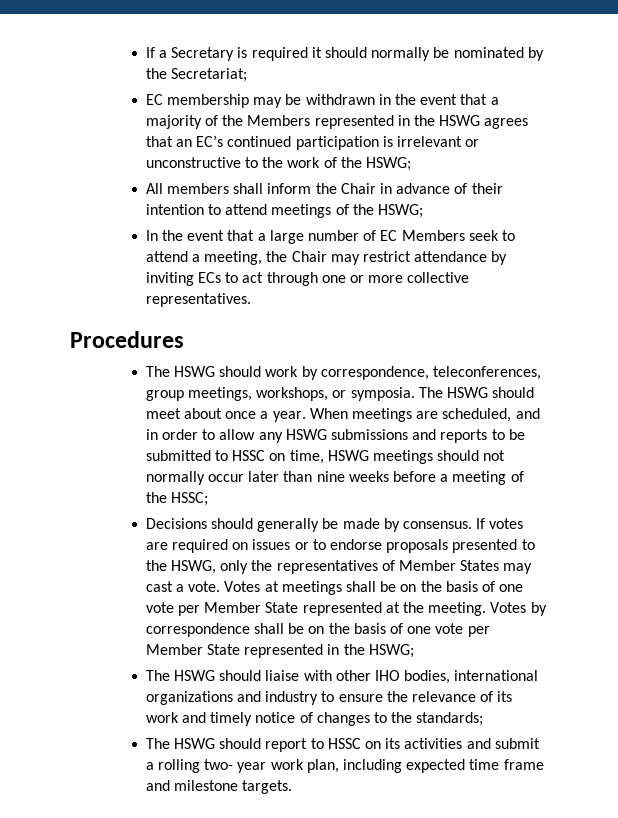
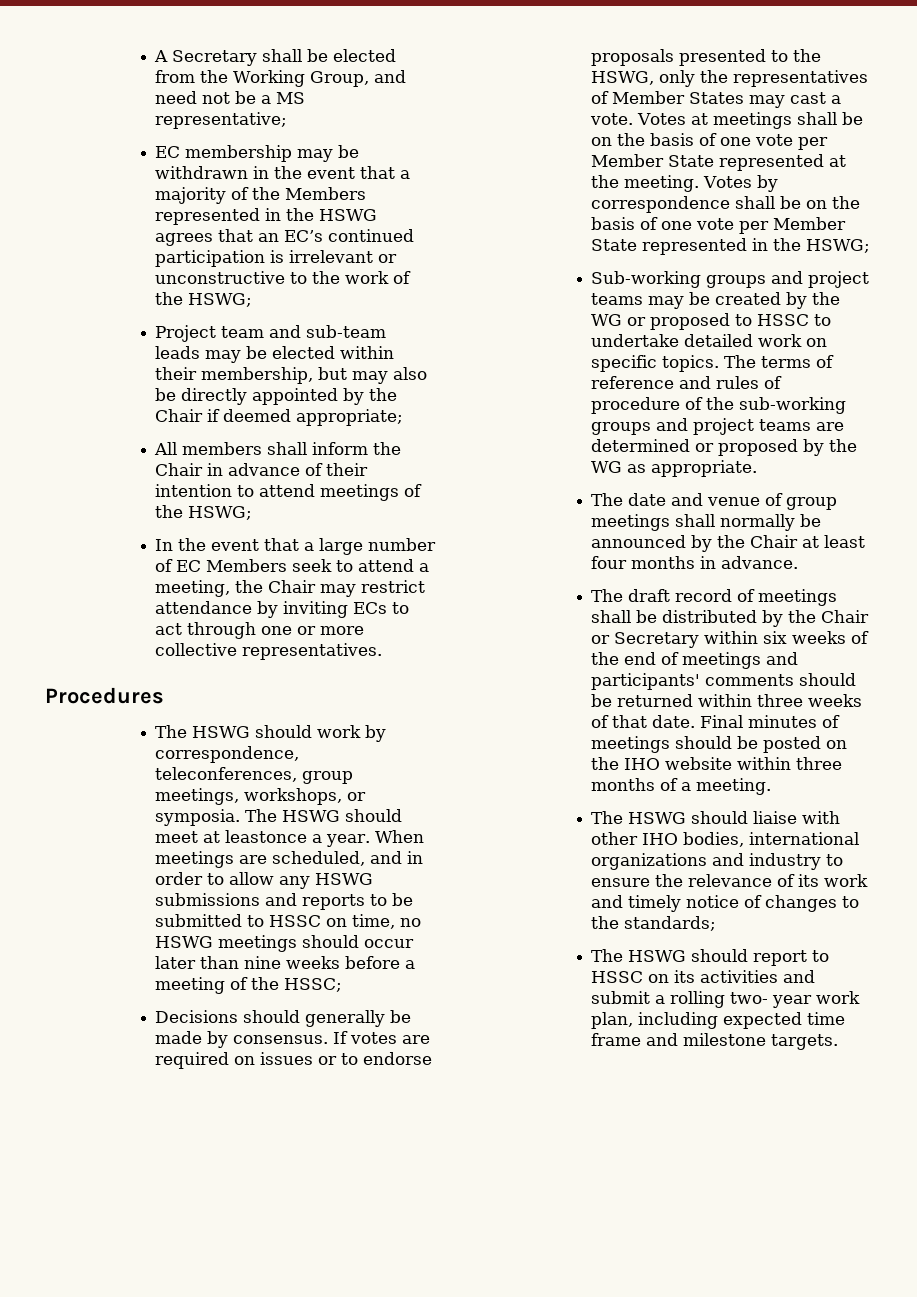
- If a Secretary is required it should normally be nominated by the Secretariat;
+ A Secretary shall be elected from the Working Group, and need not be a MS representative;
+ Project team and sub-team leads may be elected within their membership, but may also be directly appointed by the Chair if deemed appropriate;
- The HSWG should meet about once a year.
+ The HSWG should meet at leastonce a year.
- When meetings are scheduled, and in order to allow any HSWG submissions and reports to be submitted to HSSC on time, HSWG meetings should not normally occur later than nine weeks before a meeting of the HSSC;
+ When meetings are scheduled, and in order to allow any HSWG submissions and reports to be submitted to HSSC on time, no HSWG meetings should occur later than nine weeks before a meeting of the HSSC;
+ Sub-working groups and project teams may be created by the WG or proposed to HSSC to undertake detailed work on specific topics. The terms of reference and rules of procedure of the sub-working groups and project teams are determined or proposed by the WG as appropriate.
+ The date and venue of group meetings shall normally be announced by the Chair at least four months in advance.
+ The draft record of meetings shall be distributed by the Chair or Secretary within six weeks of the end of meetings and participants' comments should be returned within three weeks of that date. Final minutes of meetings should be posted on the IHO website within three months of a meeting.

